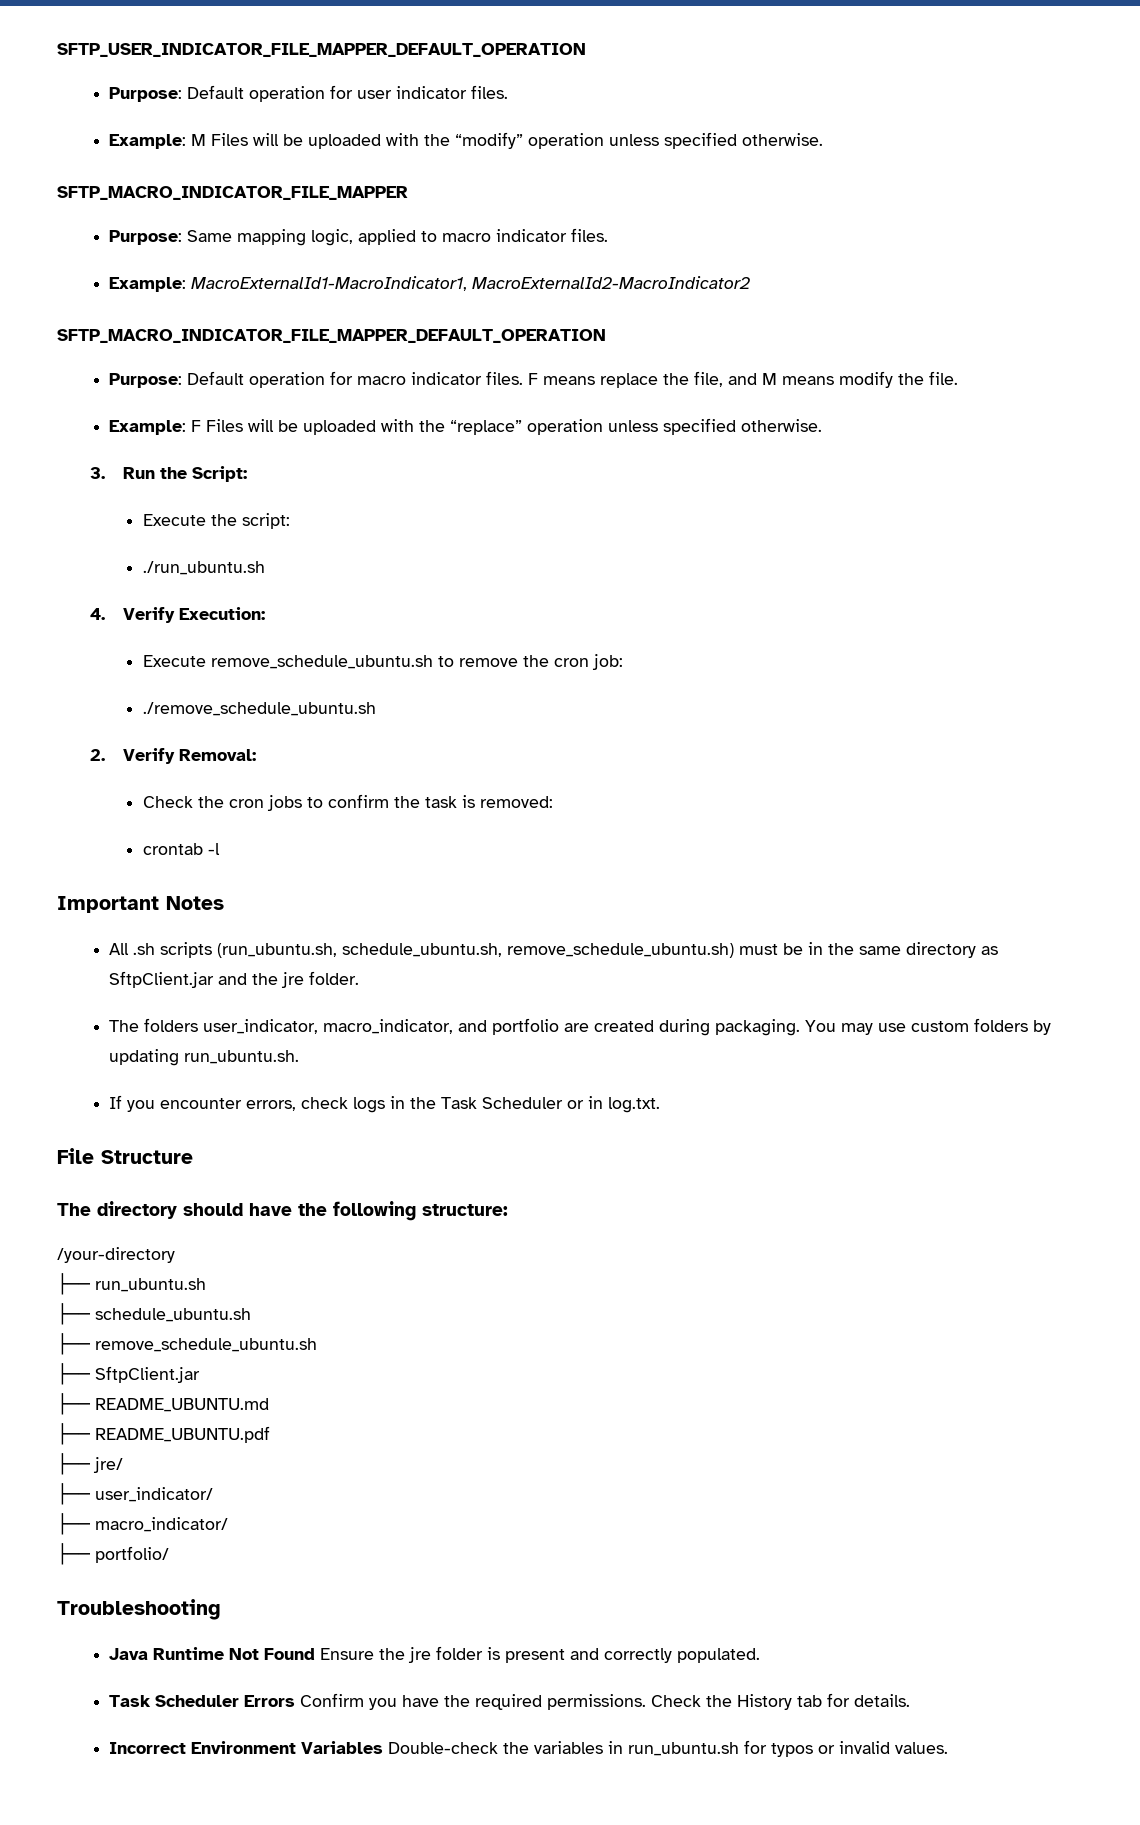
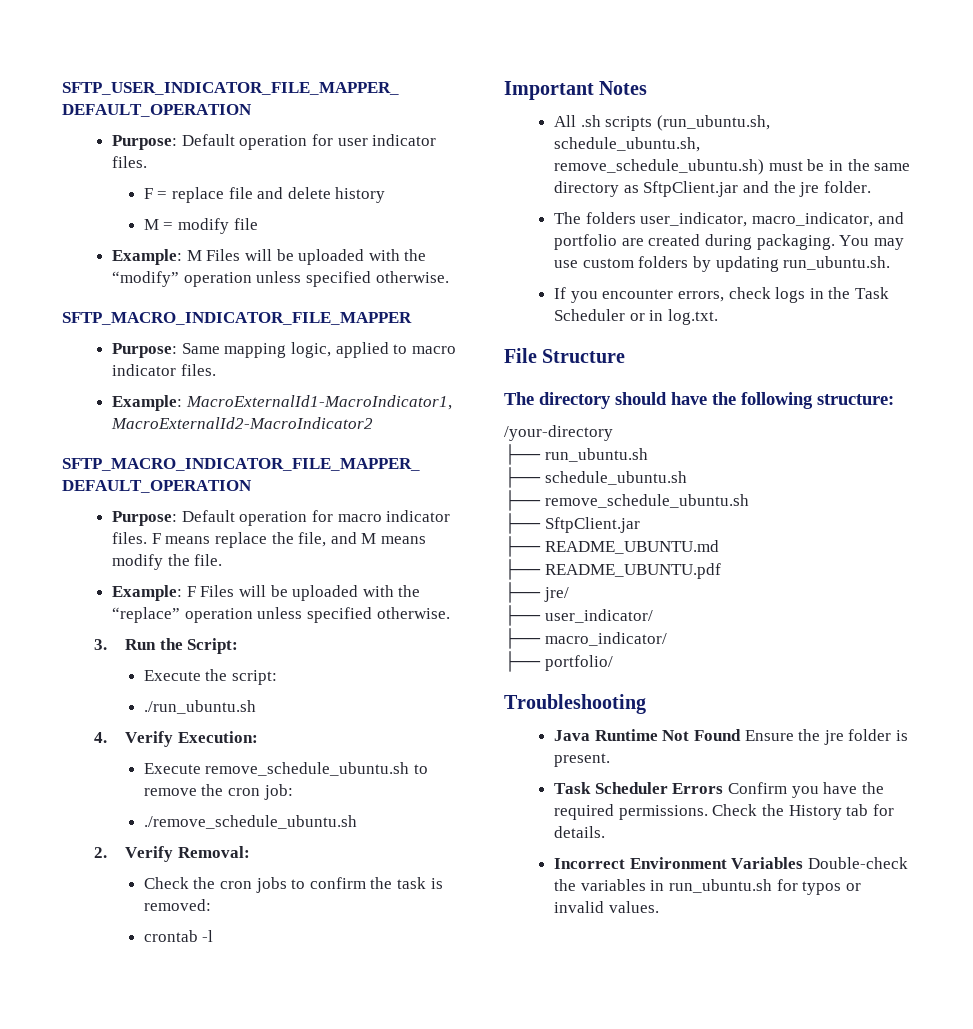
+ F = replace file and delete history
+ M = modify file
- Java Runtime Not Found Ensure the jre folder is present and correctly populated.
+ Java Runtime Not Found Ensure the jre folder is present.

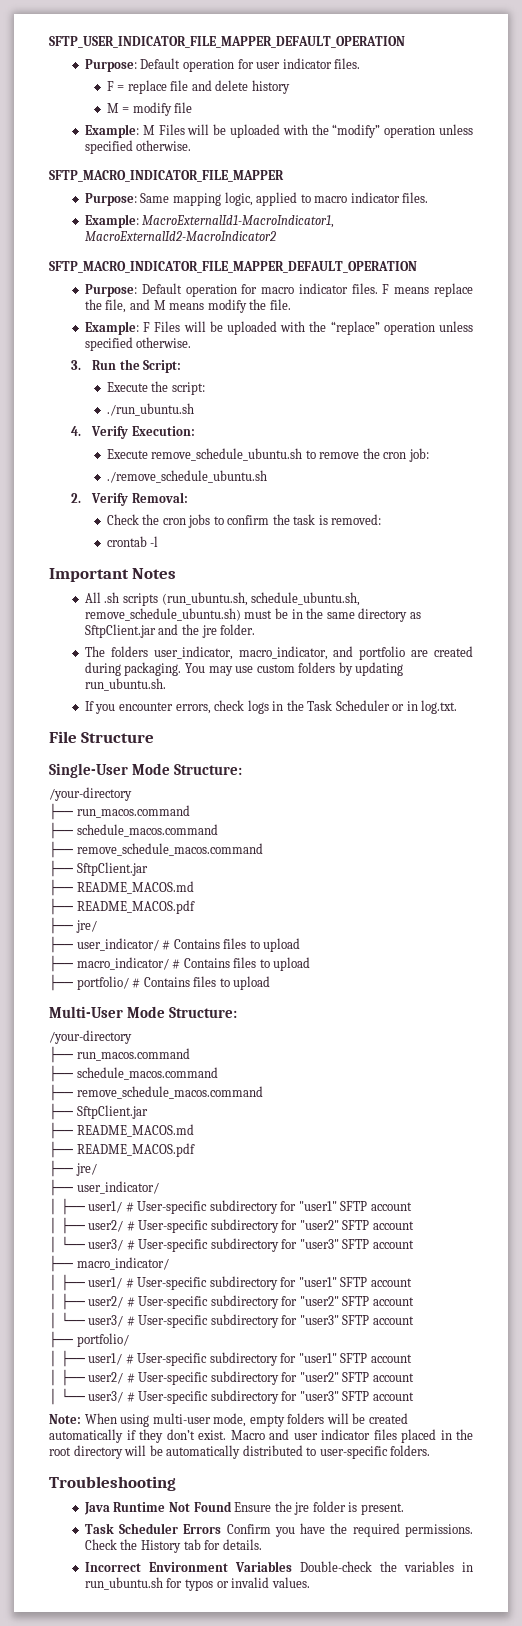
- The directory should have the following structure:
+ Single-User Mode Structure:
  /your-directory
- ├── run_ubuntu.sh
- ├── schedule_ubuntu.sh
- ├── remove_schedule_ubuntu.sh
+ ├── run_macos.command
+ ├── schedule_macos.command
+ ├── remove_schedule_macos.command
  ├── SftpClient.jar
- ├── README_UBUNTU.md
- ├── README_UBUNTU.pdf
+ ├── README_MACOS.md
+ ├── README_MACOS.pdf
+ ├── jre/
+ ├── user_indicator/ # Contains files to upload
+ ├── macro_indicator/ # Contains files to upload
+ ├── portfolio/ # Contains files to upload
+ Multi-User Mode Structure:
+ /your-directory
+ ├── run_macos.command
+ ├── schedule_macos.command
+ ├── remove_schedule_macos.command
+ ├── SftpClient.jar
+ ├── README_MACOS.md
+ ├── README_MACOS.pdf
  ├── jre/
  ├── user_indicator/
+ │ ├── user1/ # User-specific subdirectory for "user1" SFTP account
+ │ ├── user2/ # User-specific subdirectory for "user2" SFTP account
+ │ └── user3/ # User-specific subdirectory for "user3" SFTP account
  ├── macro_indicator/
+ │ ├── user1/ # User-specific subdirectory for "user1" SFTP account
+ │ ├── user2/ # User-specific subdirectory for "user2" SFTP account
+ │ └── user3/ # User-specific subdirectory for "user3" SFTP account
  ├── portfolio/
+ │ ├── user1/ # User-specific subdirectory for "user1" SFTP account
+ │ ├── user2/ # User-specific subdirectory for "user2" SFTP account
+ │ └── user3/ # User-specific subdirectory for "user3" SFTP account
+ Note: When using multi-user mode, empty folders will be created automatically if they don’t exist. Macro and user indicator files placed in the root directory will be automatically distributed to user-specific folders.

